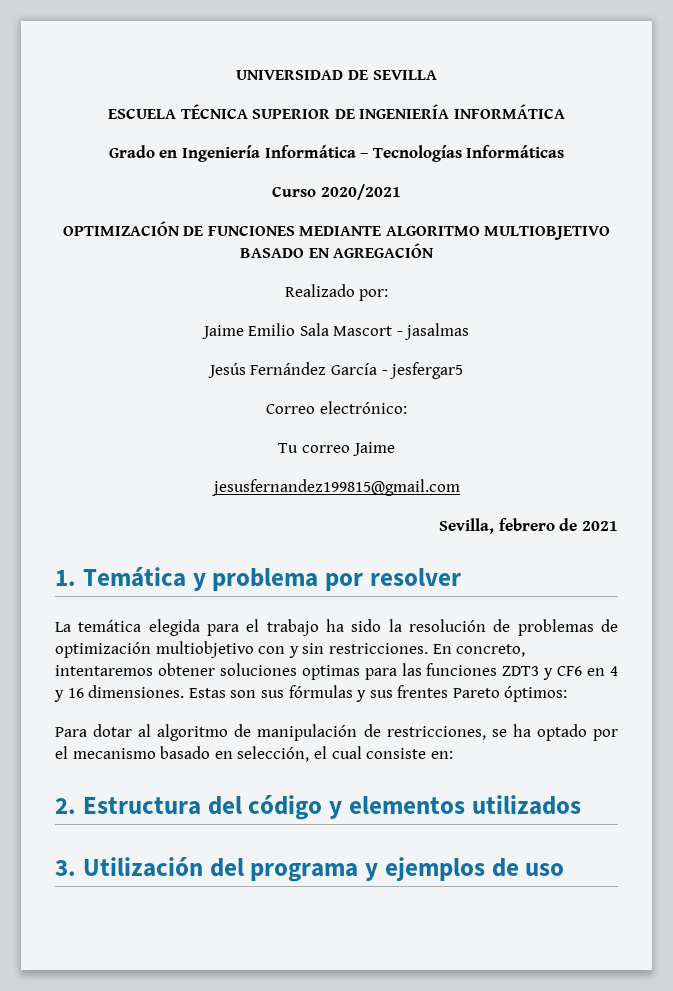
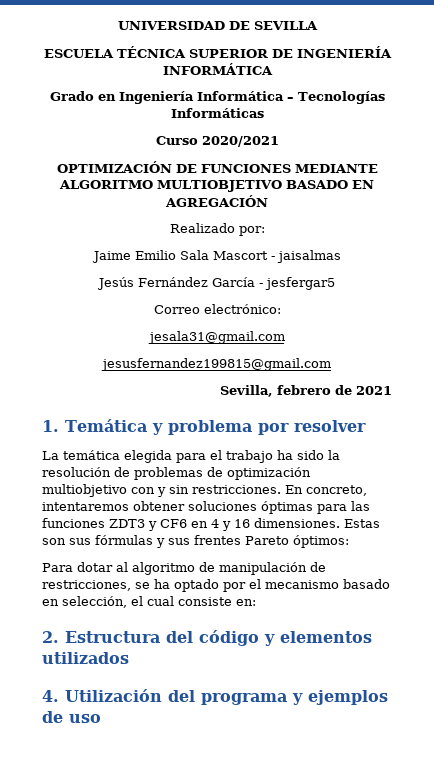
- Jaime Emilio Sala Mascort - jasalmas
+ Jaime Emilio Sala Mascort - jaisalmas
- Tu correo Jaime
+ jesala31@gmail.com
- En concreto, intentaremos obtener soluciones optimas para las funciones ZDT3 y CF6 en 4 y 16 dimensiones.
+ En concreto, intentaremos obtener soluciones óptimas para las funciones ZDT3 y CF6 en 4 y 16 dimensiones.
- 3. Utilización del programa y ejemplos de uso
+ 4. Utilización del programa y ejemplos de uso

